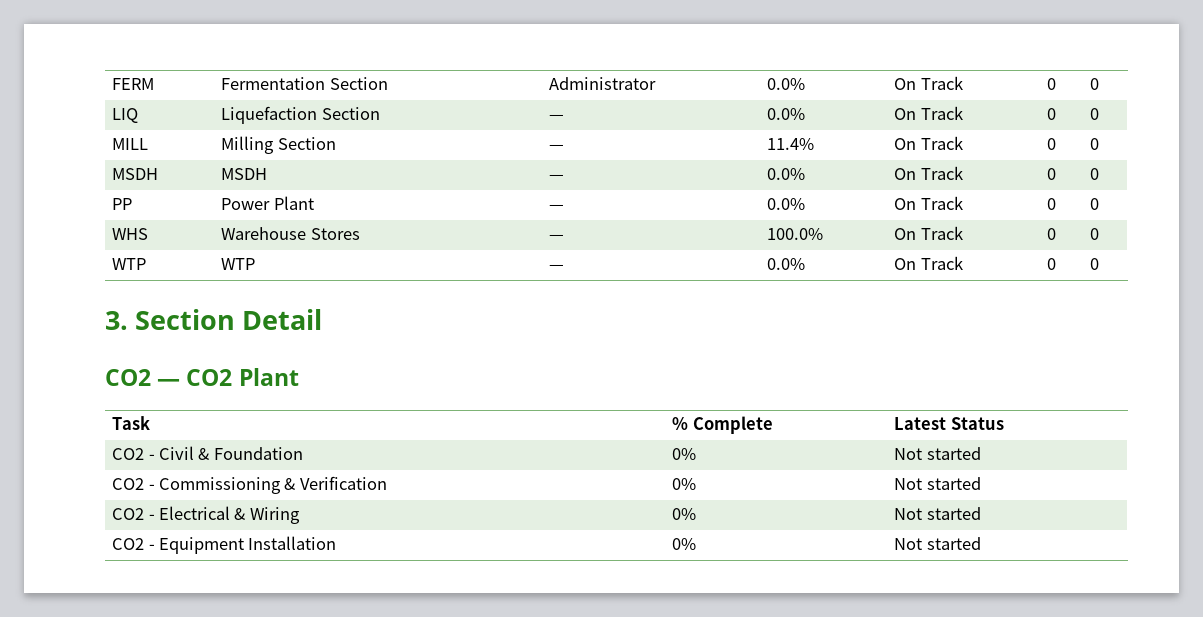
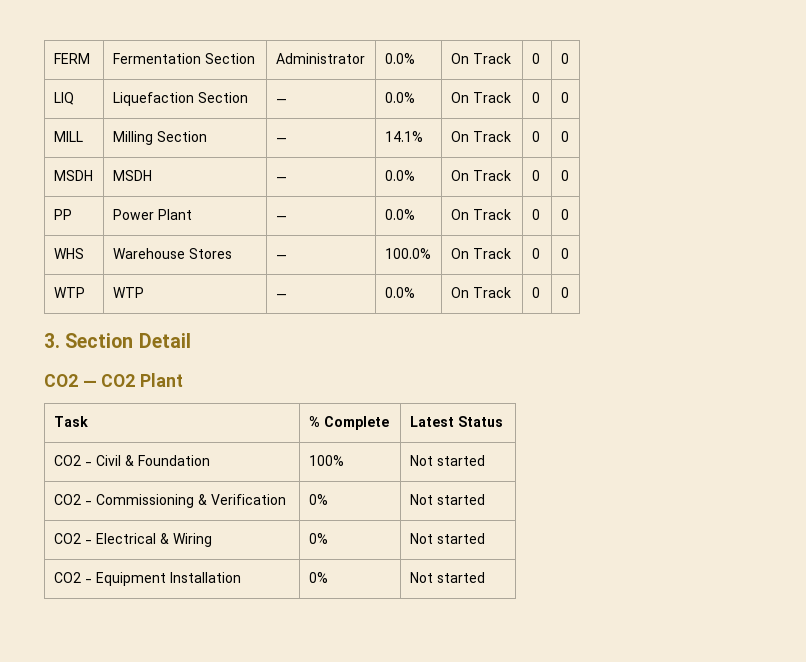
- MILL | Milling Section | — | 11.4% | On Track | 0 | 0
+ MILL | Milling Section | — | 14.1% | On Track | 0 | 0
- CO2 - Civil & Foundation | 0% | Not started
+ CO2 - Civil & Foundation | 100% | Not started

